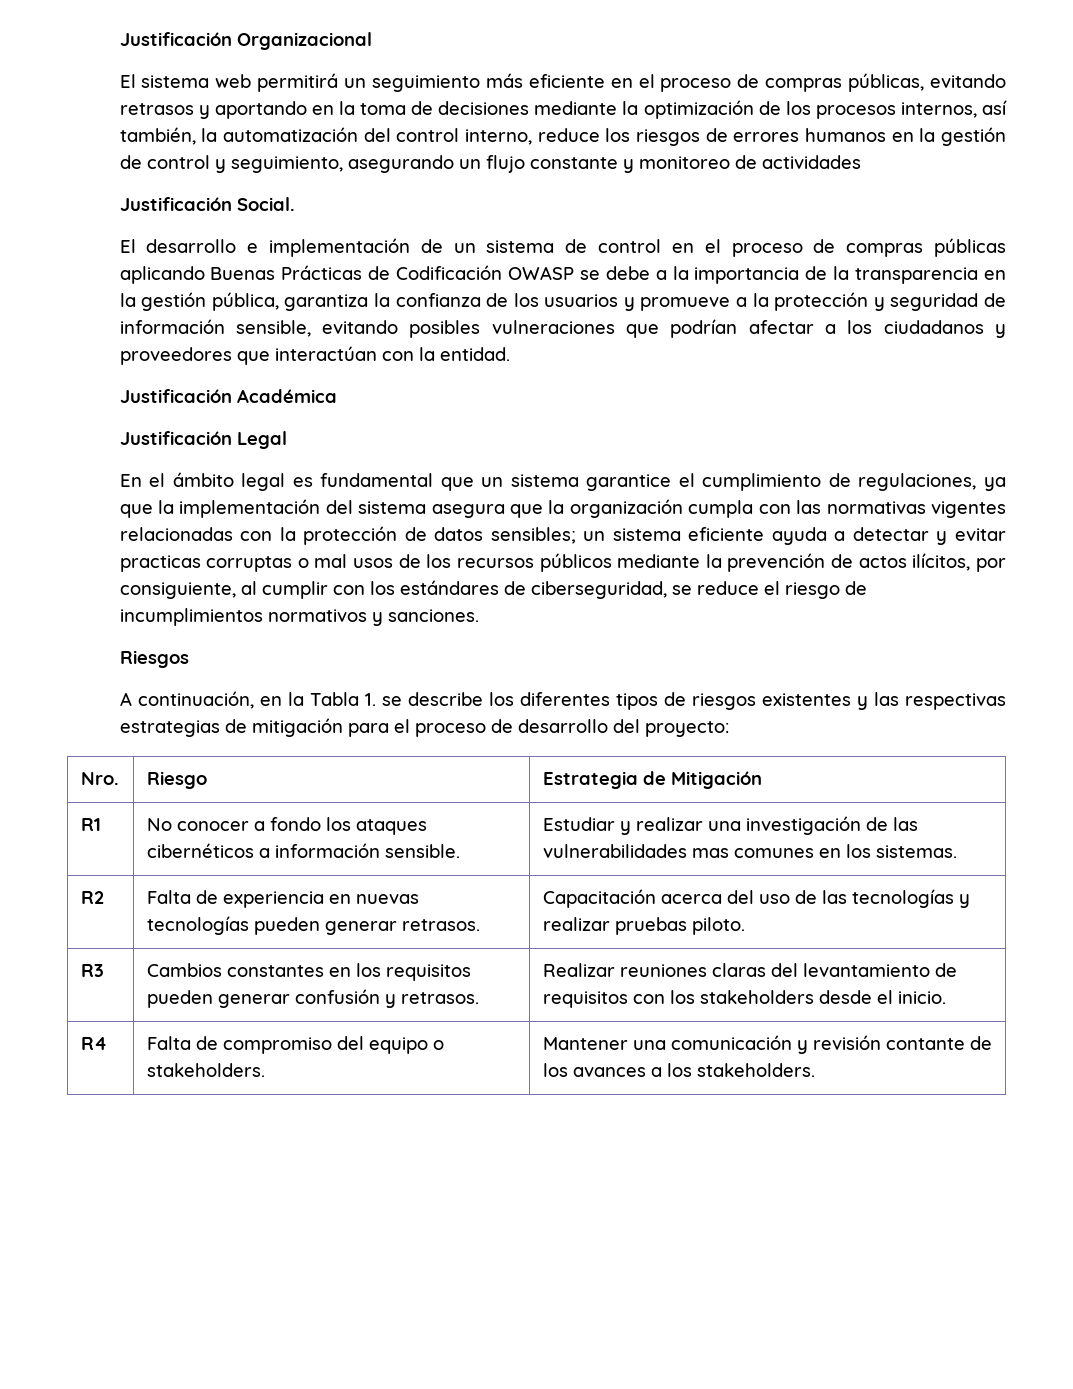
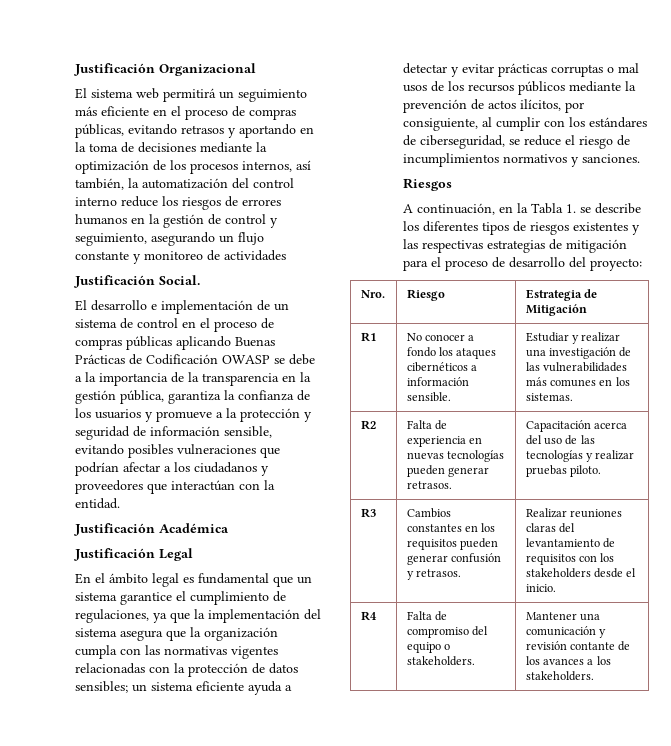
- El sistema web permitirá un seguimiento más eficiente en el proceso de compras públicas, evitando retrasos y aportando en la toma de decisiones mediante la optimización de los procesos internos, así también, la automatización del control interno, reduce los riesgos de errores humanos en la gestión de control y seguimiento, asegurando un flujo constante y monitoreo de actividades
+ El sistema web permitirá un seguimiento más eficiente en el proceso de compras públicas, evitando retrasos y aportando en la toma de decisiones mediante la optimización de los procesos internos, así también, la automatización del control interno reduce los riesgos de errores humanos en la gestión de control y seguimiento, asegurando un flujo constante y monitoreo de actividades
- un sistema eficiente ayuda a detectar y evitar practicas corruptas o mal usos de los recursos públicos mediante la prevención de actos ilícitos, por consiguiente, al cumplir con los estándares de ciberseguridad, se reduce el riesgo de incumplimientos normativos y sanciones.
+ un sistema eficiente ayuda a detectar y evitar prácticas corruptas o mal usos de los recursos públicos mediante la prevención de actos ilícitos, por consiguiente, al cumplir con los estándares de ciberseguridad, se reduce el riesgo de incumplimientos normativos y sanciones.
- R1 | No conocer a fondo los ataques cibernéticos a información sensible. | Estudiar y realizar una investigación de las vulnerabilidades mas comunes en los sistemas.
+ R1 | No conocer a fondo los ataques cibernéticos a información sensible. | Estudiar y realizar una investigación de las vulnerabilidades más comunes en los sistemas.

